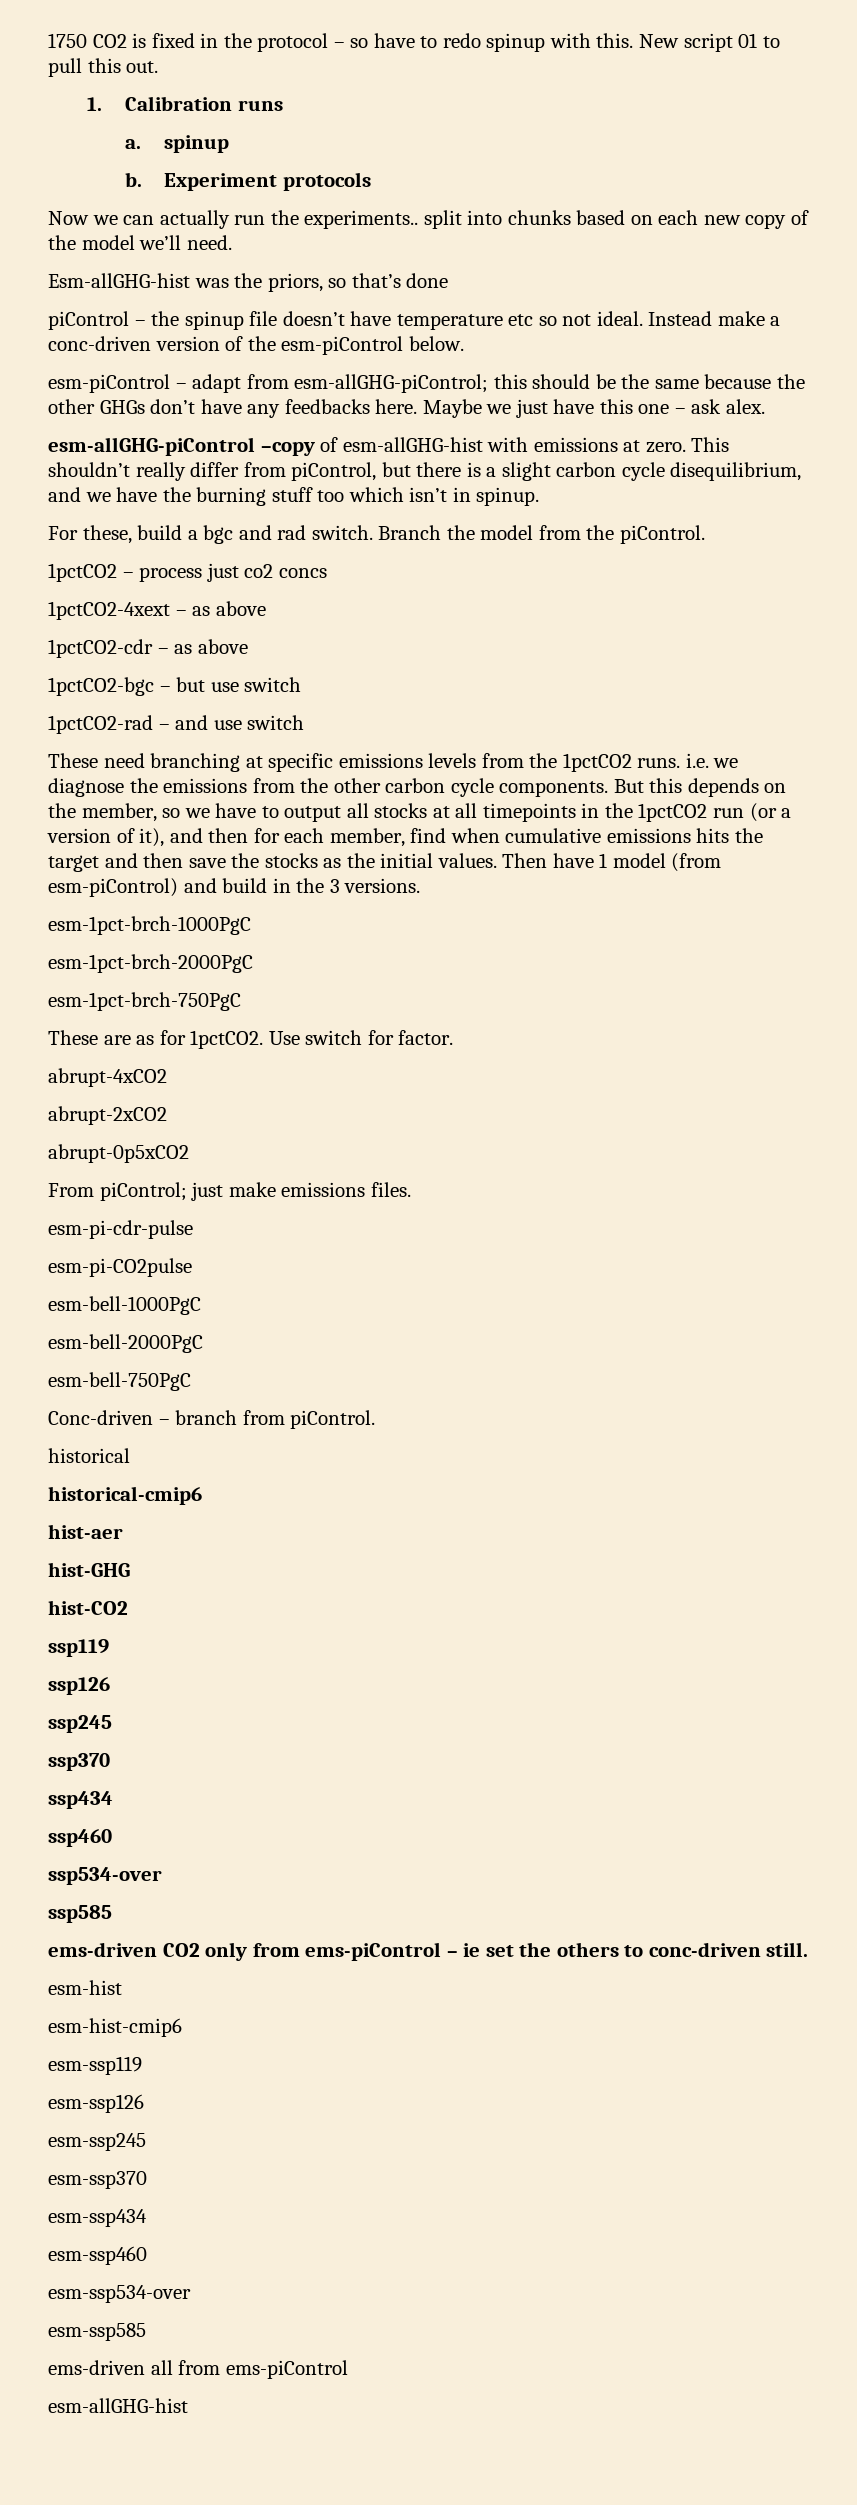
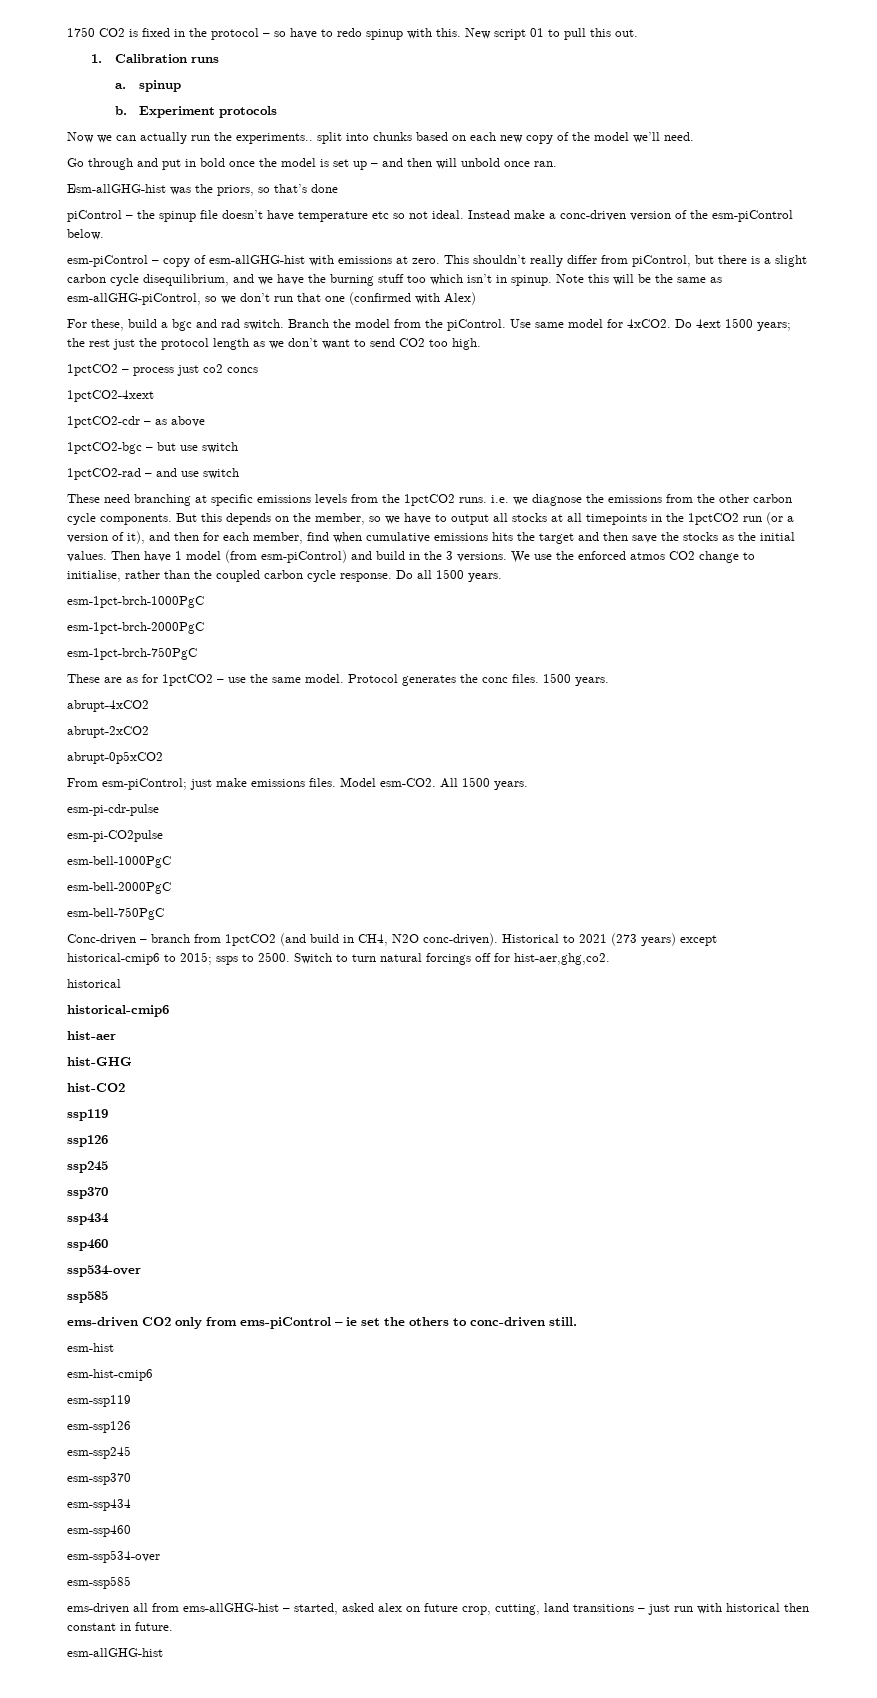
+ Go through and put in bold once the model is set up – and then will unbold once ran.
- esm-piControl – adapt from esm-allGHG-piControl; this should be the same because the other GHGs don’t have any feedbacks here. Maybe we just have this one – ask alex.
- esm-allGHG-piControl –copy of esm-allGHG-hist with emissions at zero.
+ esm-piControl – copy of esm-allGHG-hist with emissions at zero.
+ Note this will be the same as esm-allGHG-piControl, so we don’t run that one (confirmed with Alex)
+ Use same model for 4xCO2. Do 4ext 1500 years; the rest just the protocol length as we don’t want to send CO2 too high.
- 1pctCO2-4xext – as above
+ 1pctCO2-4xext
+ We use the enforced atmos CO2 change to initialise, rather than the coupled carbon cycle response. Do all 1500 years.
- These are as for 1pctCO2. Use switch for factor.
+ These are as for 1pctCO2 – use the same model. Protocol generates the conc files. 1500 years.
- From piControl; just make emissions files.
+ From esm-piControl; just make emissions files. Model esm-CO2. All 1500 years.
- Conc-driven – branch from piControl.
+ Conc-driven – branch from 1pctCO2 (and build in CH4, N2O conc-driven). Historical to 2021 (273 years) except historical-cmip6 to 2015; ssps to 2500. Switch to turn natural forcings off for hist-aer,ghg,co2.
- ems-driven all from ems-piControl
+ ems-driven all from ems-allGHG-hist – started, asked alex on future crop, cutting, land transitions – just run with historical then constant in future.

